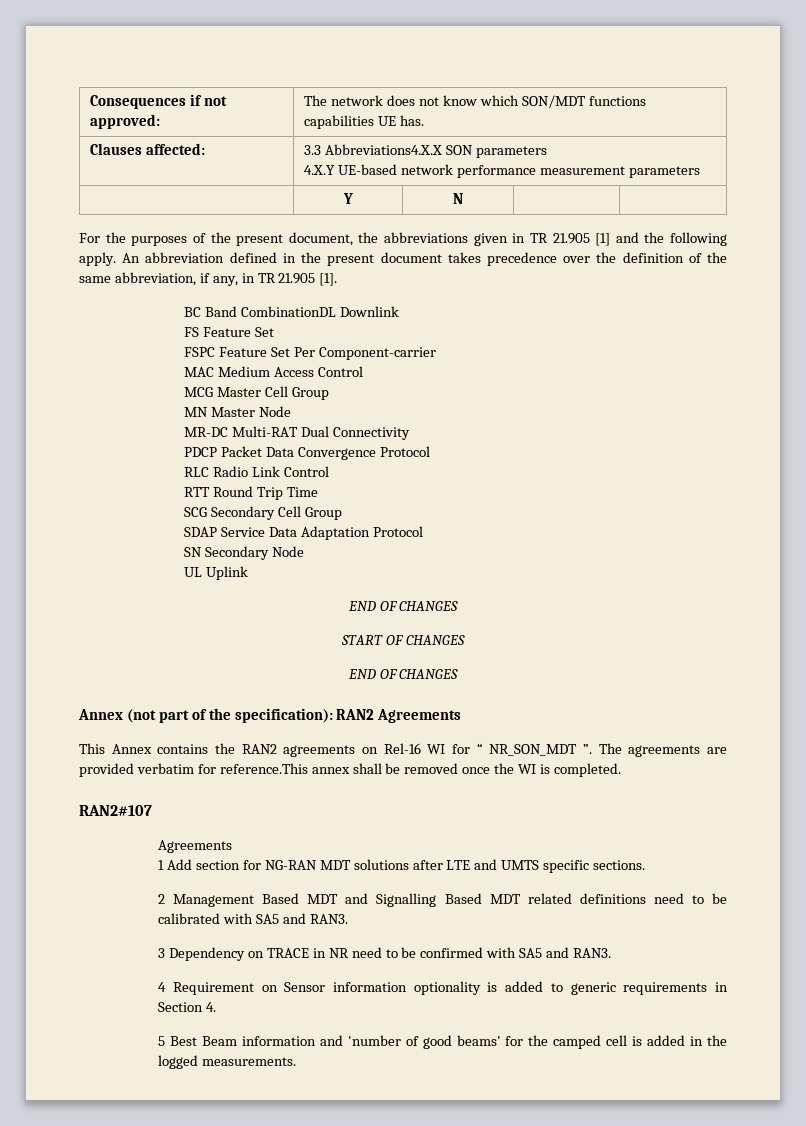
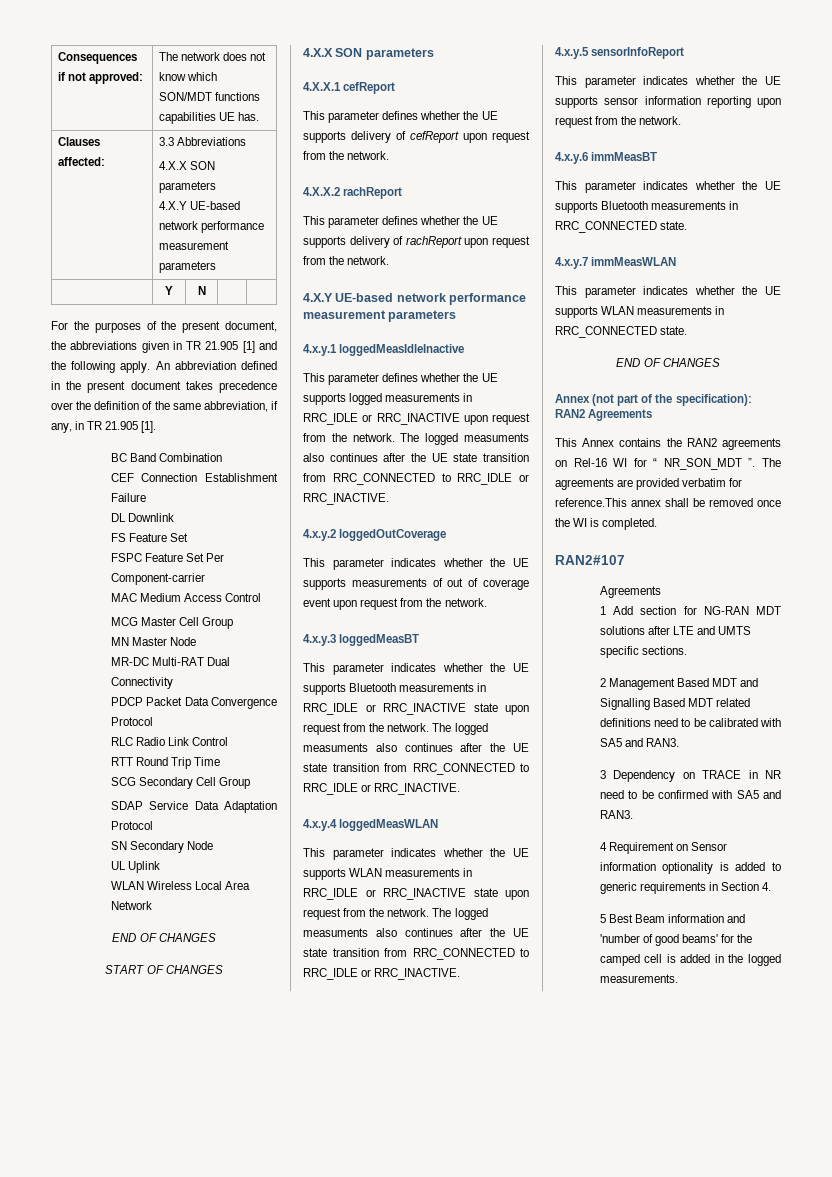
- Clauses affected: | 3.3 Abbreviations4.X.X SON parameters
+ Clauses affected: | 3.3 Abbreviations
+ 4.X.X SON parameters
- BC Band CombinationDL Downlink
+ BC Band Combination
+ CEF Connection Establishment Failure
+ DL Downlink
+ WLAN Wireless Local Area Network
  START OF CHANGES
+ 4.X.X SON parameters
+ 4.X.X.1 cefReport
+ This parameter defines whether the UE supports delivery of cefReport upon request from the network.
+ 4.X.X.2 rachReport
+ This parameter defines whether the UE supports delivery of rachReport upon request from the network.
+ 4.X.Y UE-based network performance measurement parameters
+ 4.x.y.1 loggedMeasIdleInactive
+ This parameter defines whether the UE supports logged measurements in RRC_IDLE or RRC_INACTIVE upon request from the network. The logged measuments also continues after the UE state transition from RRC_CONNECTED to RRC_IDLE or RRC_INACTIVE.
+ 4.x.y.2 loggedOutCoverage
+ This parameter indicates whether the UE supports measurements of out of coverage event upon request from the network.
+ 4.x.y.3 loggedMeasBT
+ This parameter indicates whether the UE supports Bluetooth measurements in RRC_IDLE or RRC_INACTIVE state upon request from the network. The logged measuments also continues after the UE state transition from RRC_CONNECTED to RRC_IDLE or RRC_INACTIVE.
+ 4.x.y.4 loggedMeasWLAN
+ This parameter indicates whether the UE supports WLAN measurements in RRC_IDLE or RRC_INACTIVE state upon request from the network. The logged measuments also continues after the UE state transition from RRC_CONNECTED to RRC_IDLE or RRC_INACTIVE.
+ 4.x.y.5 sensorInfoReport
+ This parameter indicates whether the UE supports sensor information reporting upon request from the network.
+ 4.x.y.6 immMeasBT
+ This parameter indicates whether the UE supports Bluetooth measurements in RRC_CONNECTED state.
+ 4.x.y.7 immMeasWLAN
+ This parameter indicates whether the UE supports WLAN measurements in RRC_CONNECTED state.

